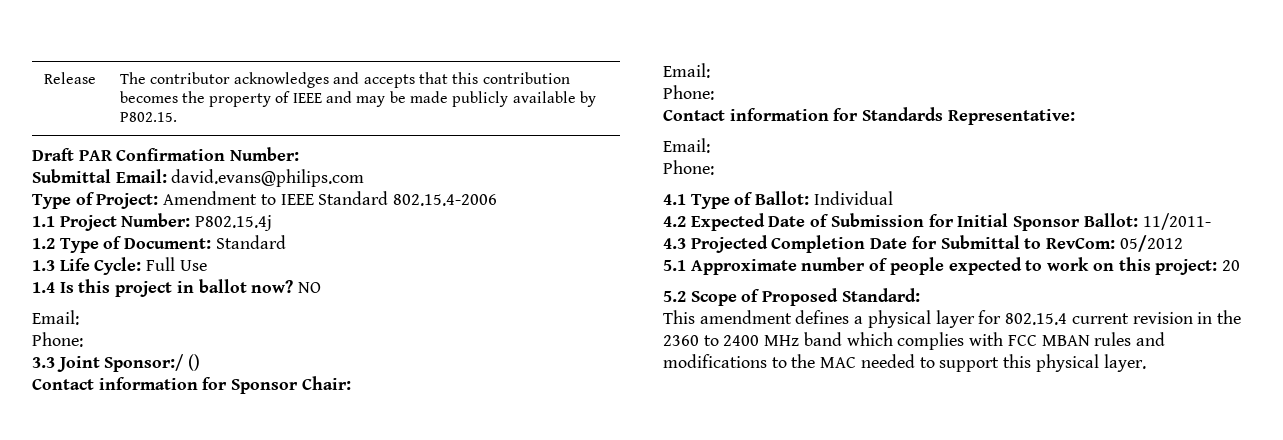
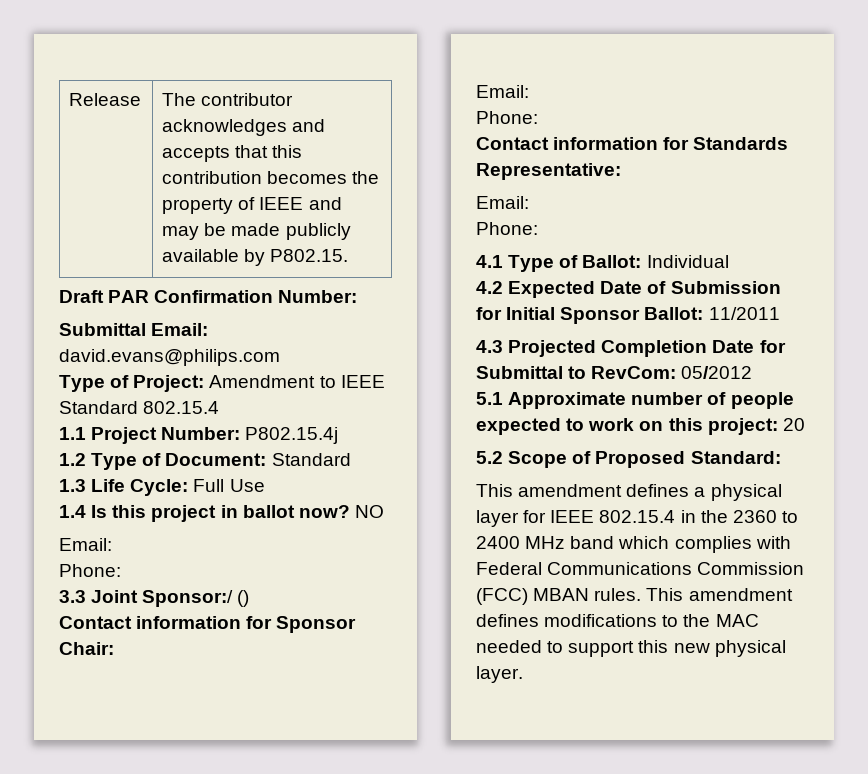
- Type of Project: Amendment to IEEE Standard 802.15.4-2006
+ Type of Project: Amendment to IEEE Standard 802.15.4
- 4.2 Expected Date of Submission for Initial Sponsor Ballot: 11/2011-
+ 4.2 Expected Date of Submission for Initial Sponsor Ballot: 11/2011
- This amendment defines a physical layer for 802.15.4 current revision in the 2360 to 2400 MHz band which complies with FCC MBAN rules and modifications to the MAC needed to support this physical layer.
+ This amendment defines a physical layer for IEEE 802.15.4 in the 2360 to 2400 MHz band which complies with Federal Communications Commission (FCC) MBAN rules. This amendment defines modifications to the MAC needed to support this new physical layer.

